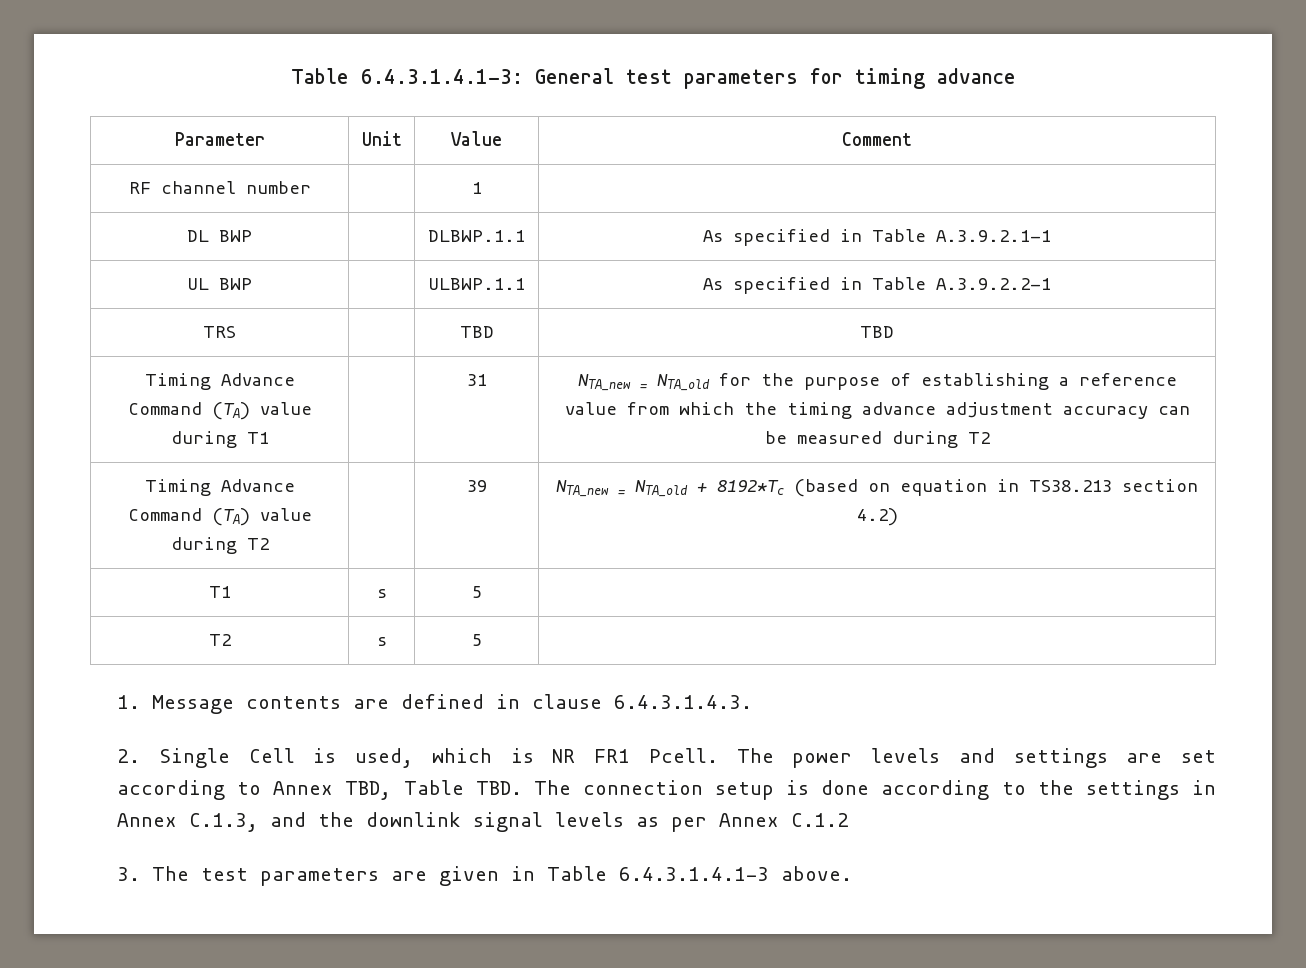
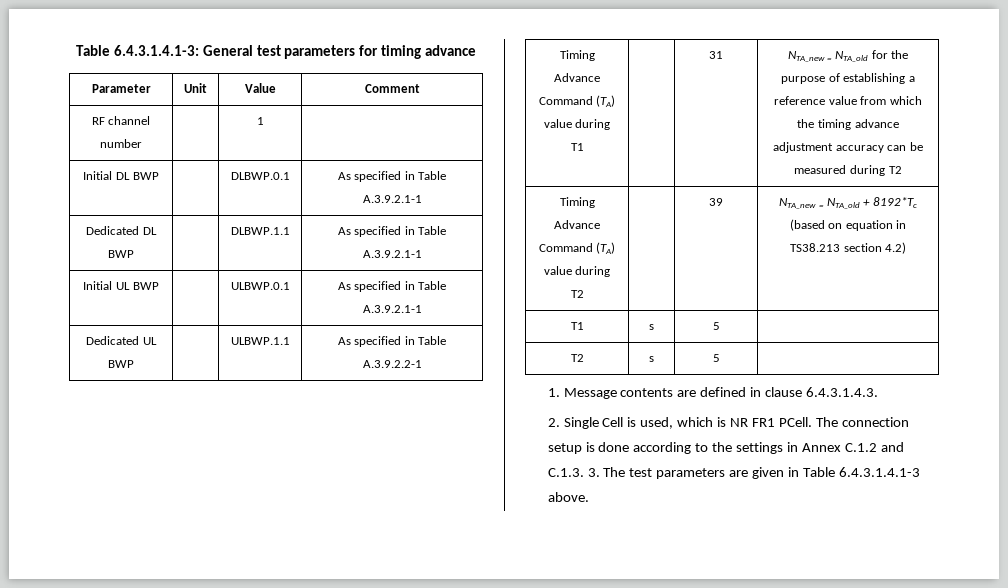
- DL BWP | | DLBWP.1.1 | As specified in Table A.3.9.2.1-1
+ Initial DL BWP | | DLBWP.0.1 | As specified in Table A.3.9.2.1-1
+ Dedicated DL BWP | | DLBWP.1.1 | As specified in Table A.3.9.2.1-1
- UL BWP | | ULBWP.1.1 | As specified in Table A.3.9.2.2-1
+ Initial UL BWP | | ULBWP.0.1 | As specified in Table A.3.9.2.1-1
+ Dedicated UL BWP | | ULBWP.1.1 | As specified in Table A.3.9.2.2-1
- TRS | | TBD | TBD
- 2. Single Cell is used, which is NR FR1 Pcell. The power levels and settings are set according to Annex TBD, Table TBD. The connection setup is done according to the settings in Annex C.1.3, and the downlink signal levels as per Annex C.1.2
- 3. The test parameters are given in Table 6.4.3.1.4.1-3 above.
+ 2. Single Cell is used, which is NR FR1 PCell. The connection setup is done according to the settings in Annex C.1.2 and C.1.3. 3. The test parameters are given in Table 6.4.3.1.4.1-3 above.

